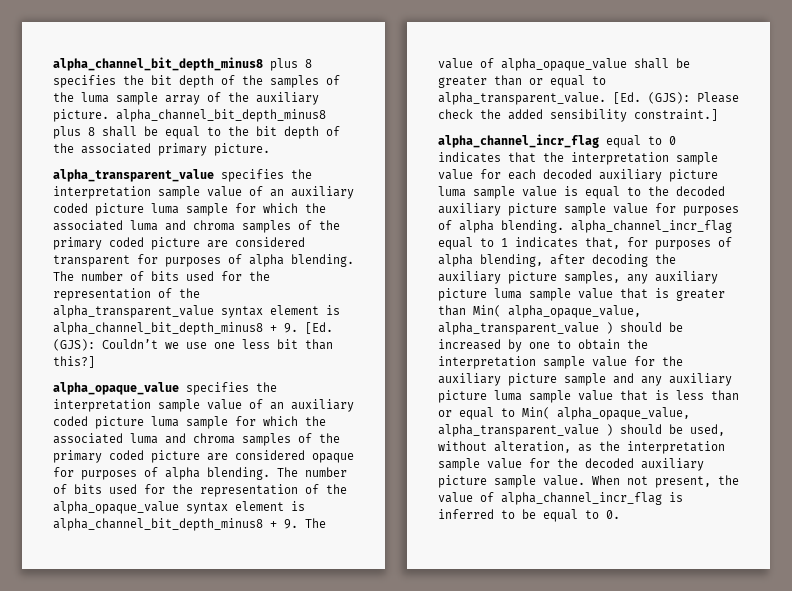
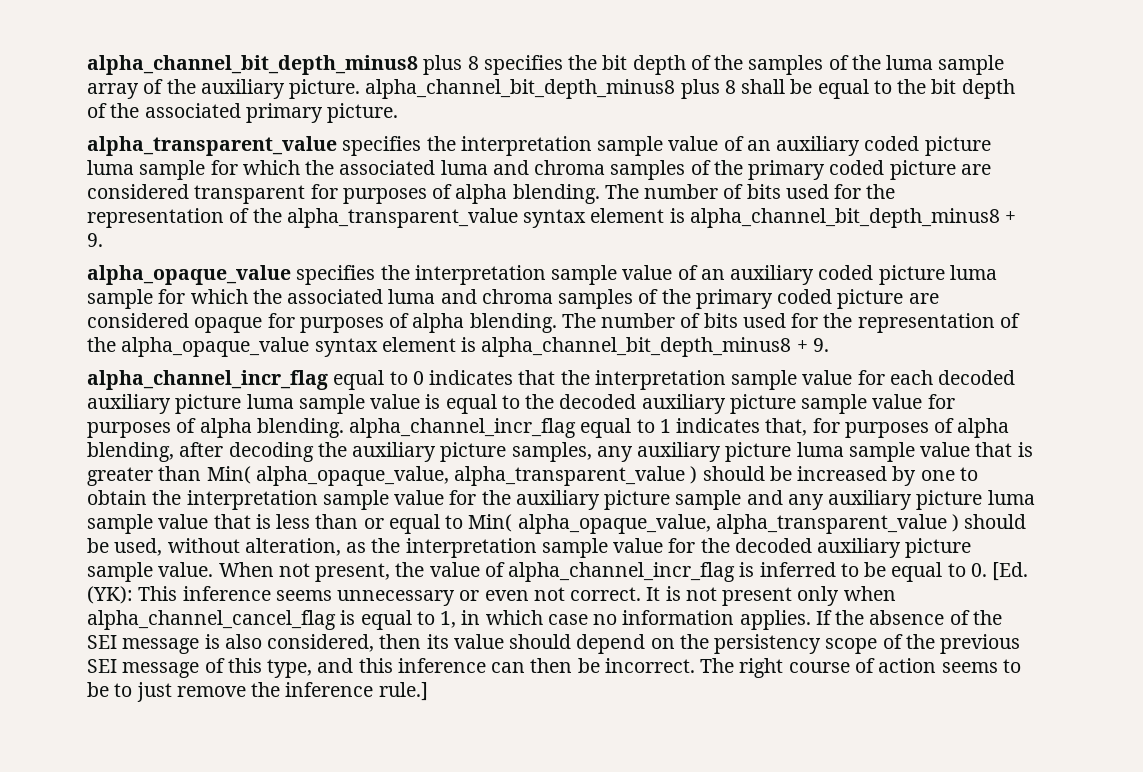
- The number of bits used for the representation of the alpha_transparent_value syntax element is alpha_channel_bit_depth_minus8 + 9. [Ed. (GJS): Couldn’t we use one less bit than this?]
+ The number of bits used for the representation of the alpha_transparent_value syntax element is alpha_channel_bit_depth_minus8 + 9.
- The number of bits used for the representation of the alpha_opaque_value syntax element is alpha_channel_bit_depth_minus8 + 9. The value of alpha_opaque_value shall be greater than or equal to alpha_transparent_value. [Ed. (GJS): Please check the added sensibility constraint.]
+ The number of bits used for the representation of the alpha_opaque_value syntax element is alpha_channel_bit_depth_minus8 + 9.
- When not present, the value of alpha_channel_incr_flag is inferred to be equal to 0.
+ When not present, the value of alpha_channel_incr_flag is inferred to be equal to 0. [Ed. (YK): This inference seems unnecessary or even not correct. It is not present only when alpha_channel_cancel_flag is equal to 1, in which case no information applies. If the absence of the SEI message is also considered, then its value should depend on the persistency scope of the previous SEI message of this type, and this inference can then be incorrect. The right course of action seems to be to just remove the inference rule.]

